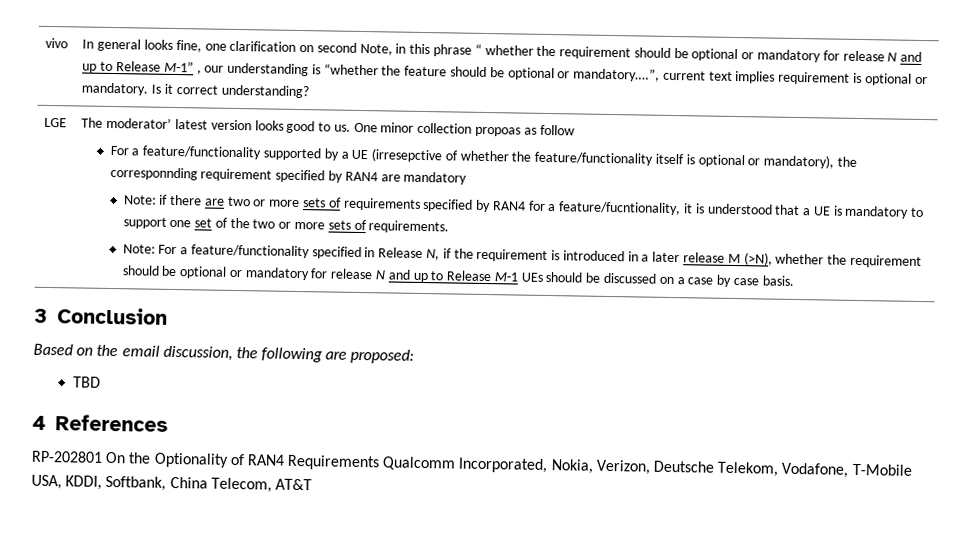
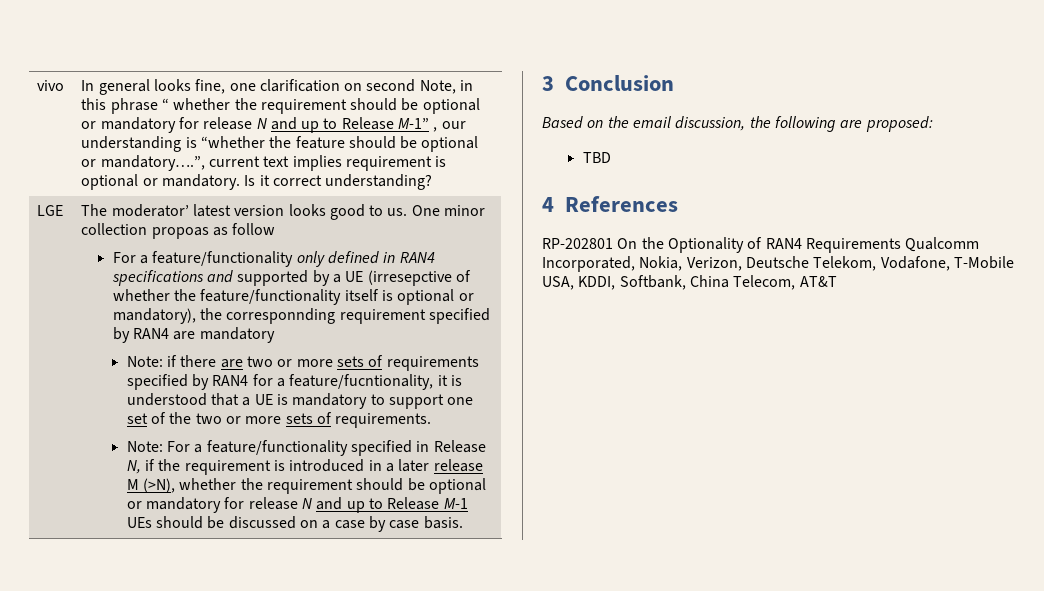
- For a feature/functionality supported by a UE (irresepctive of whether the feature/functionality itself is optional or mandatory), the corresponnding requirement specified by RAN4 are mandatory
+ For a feature/functionality only defined in RAN4 specifications and supported by a UE (irresepctive of whether the feature/functionality itself is optional or mandatory), the corresponnding requirement specified by RAN4 are mandatory

